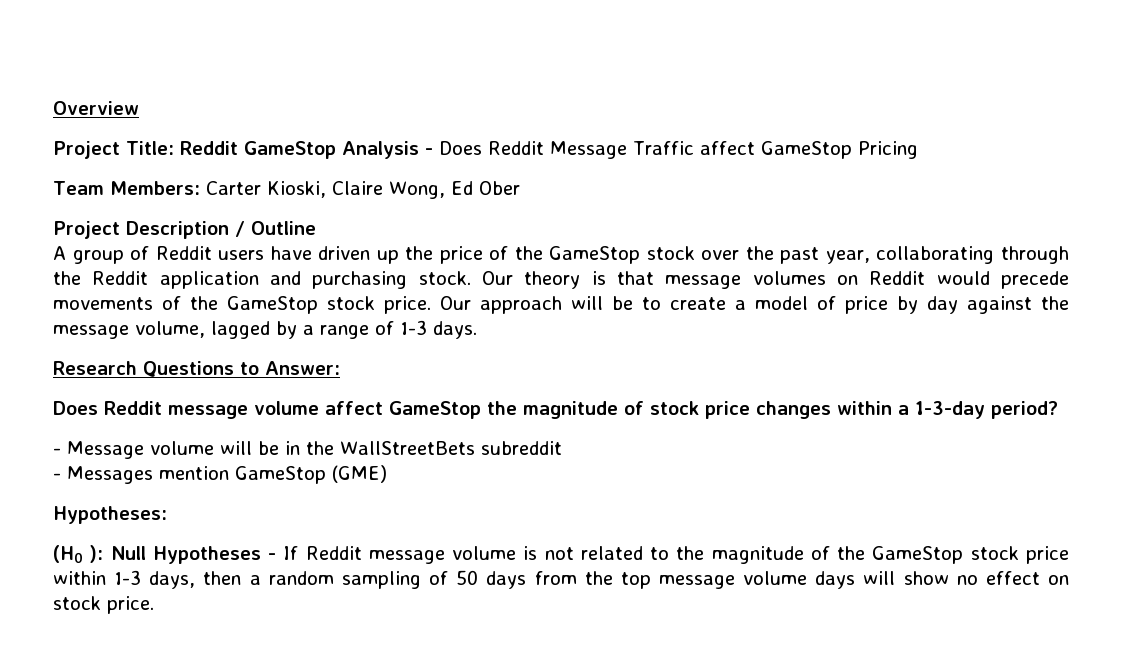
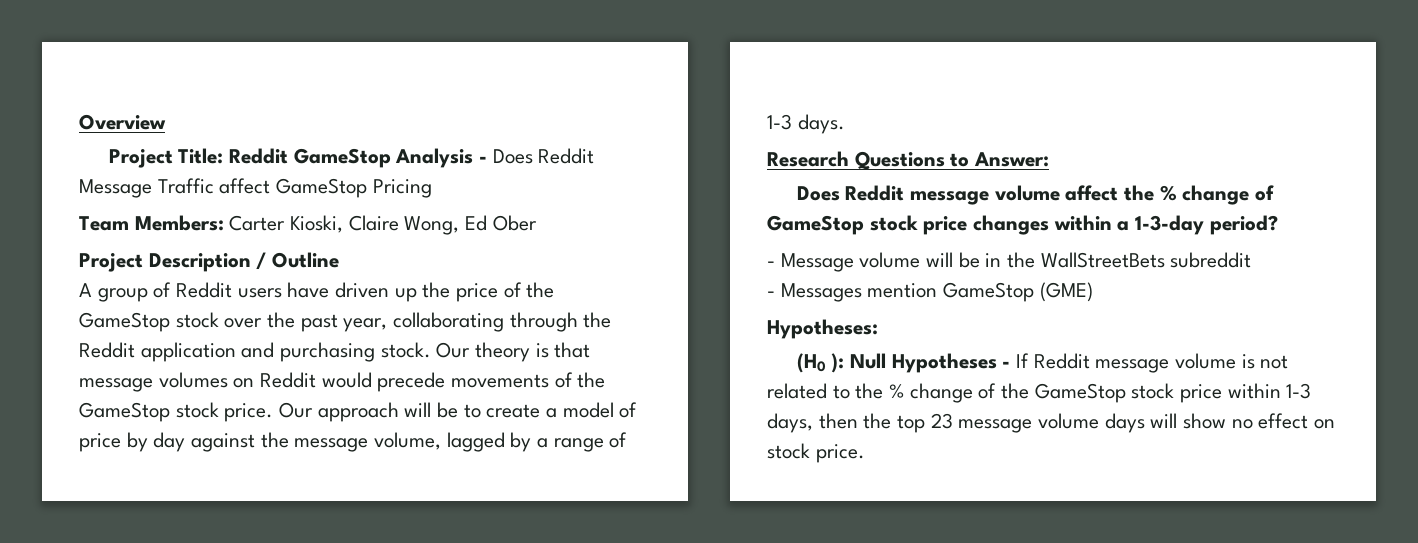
- Does Reddit message volume affect GameStop the magnitude of stock price changes within a 1-3-day period?
+ Does Reddit message volume affect the % change of GameStop stock price changes within a 1-3-day period?
- (H0 ): Null Hypotheses - If Reddit message volume is not related to the magnitude of the GameStop stock price within 1-3 days, then a random sampling of 50 days from the top message volume days will show no effect on stock price.
+ (H0 ): Null Hypotheses - If Reddit message volume is not related to the % change of the GameStop stock price within 1-3 days, then the top 23 message volume days will show no effect on stock price.

